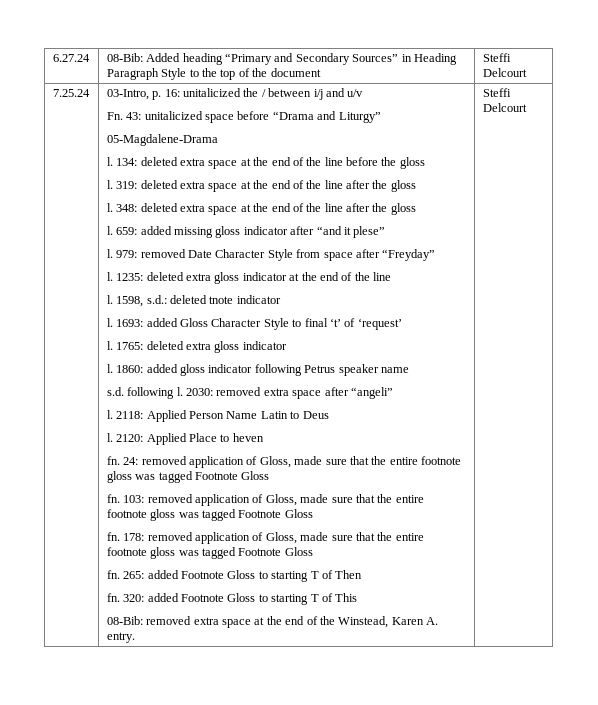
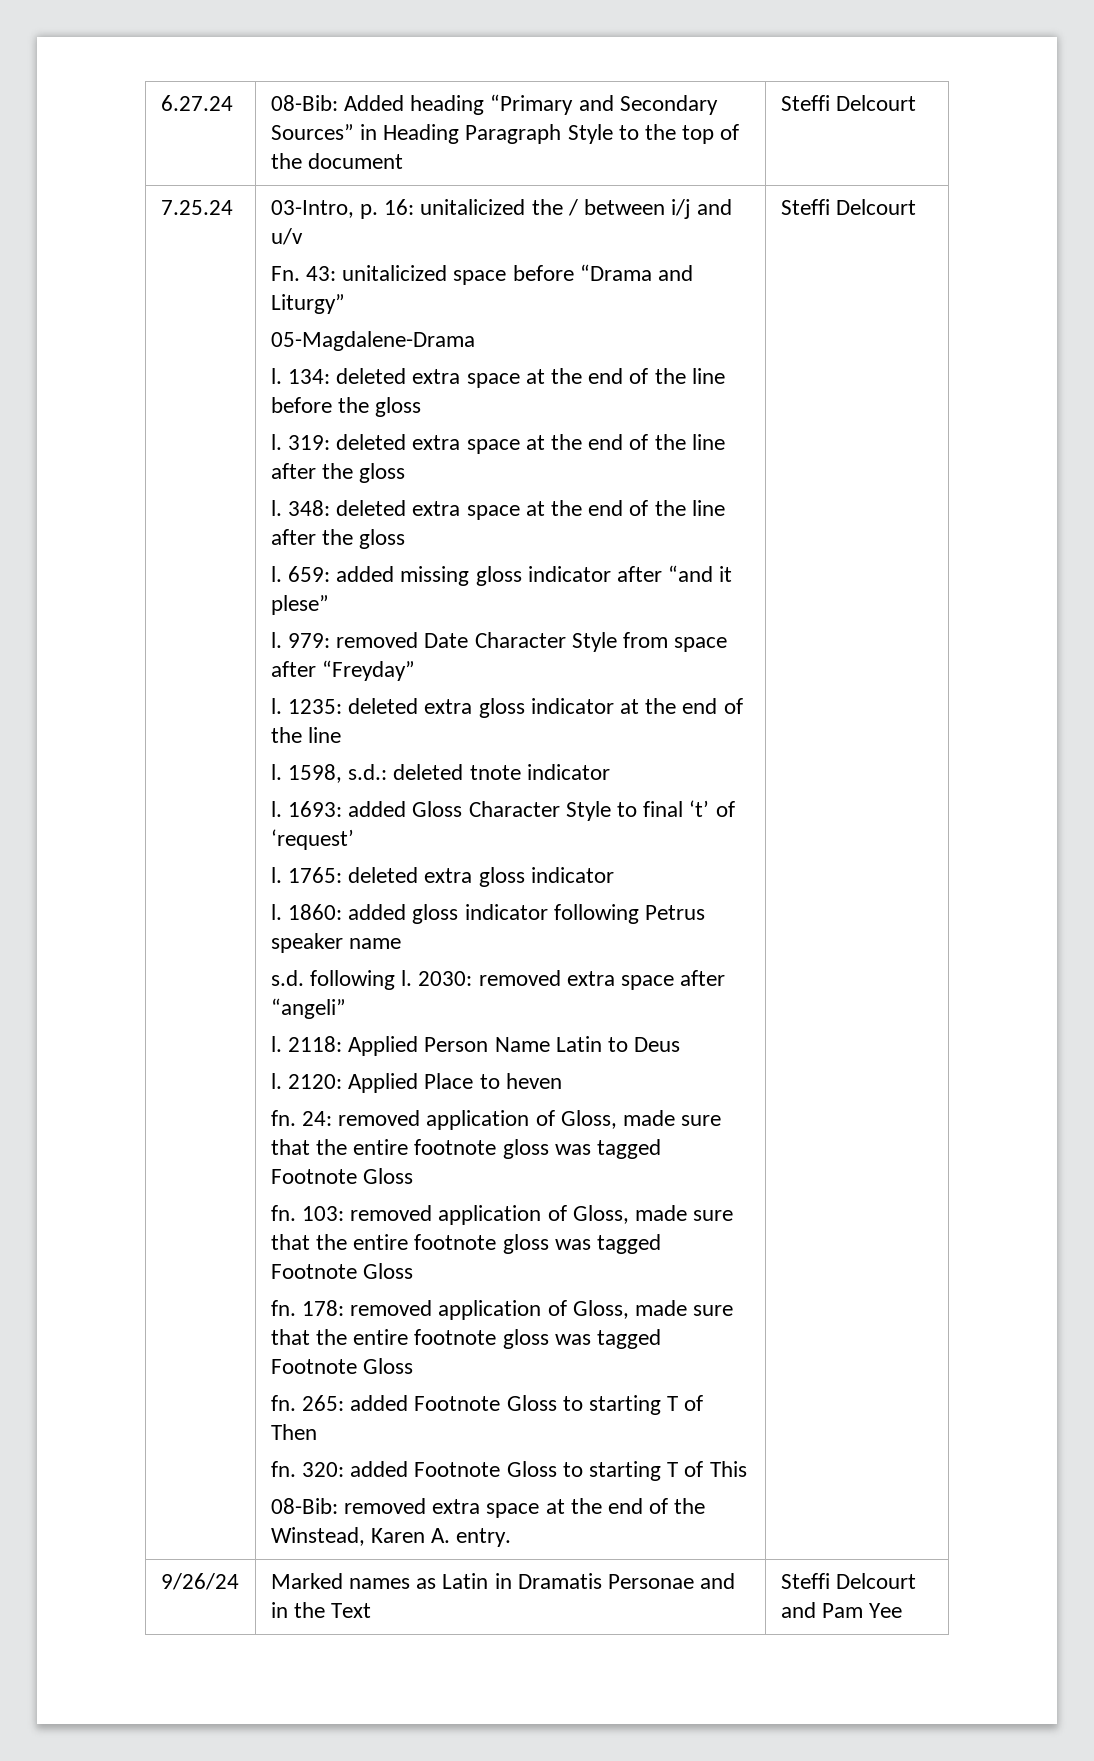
+ 9/26/24 | Marked names as Latin in Dramatis Personae and in the Text | Steffi Delcourt and Pam Yee

